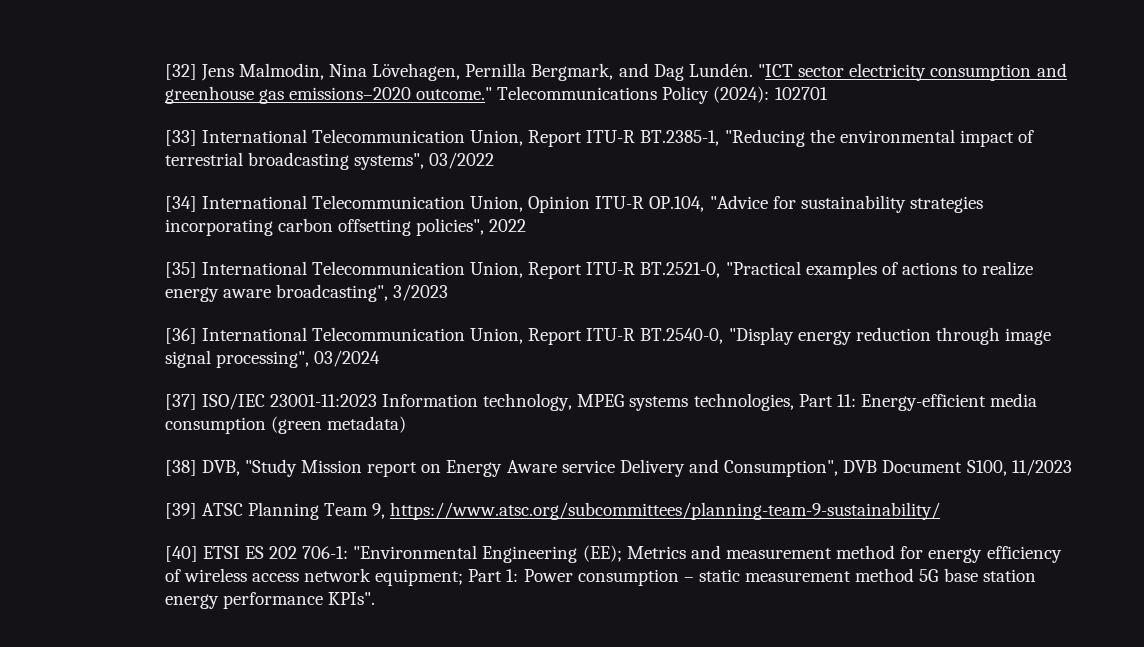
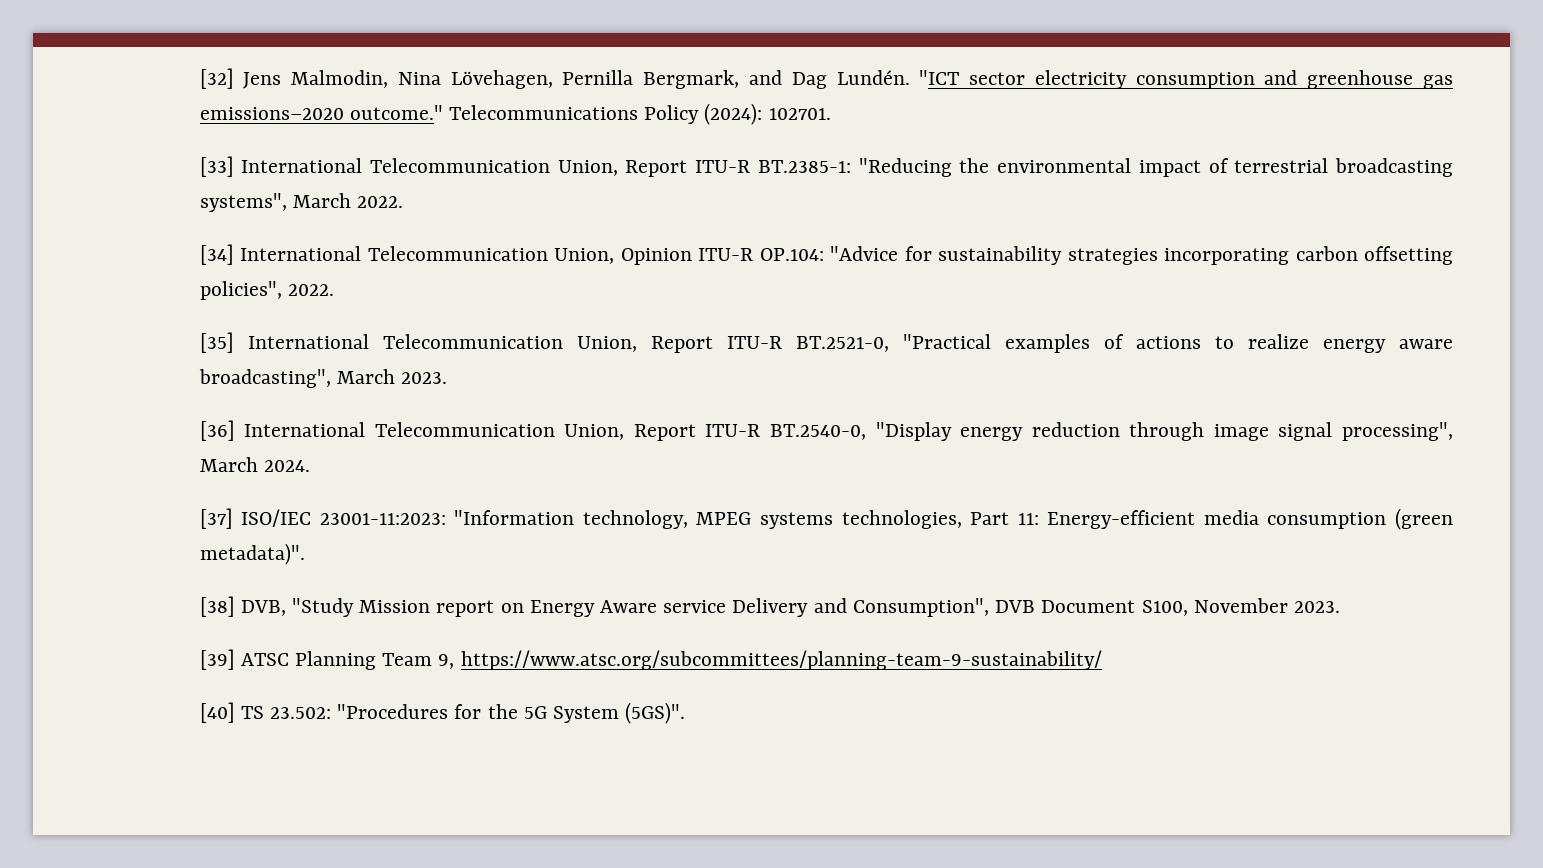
- Telecommunications Policy (2024): 102701
+ Telecommunications Policy (2024): 102701.
- [33] International Telecommunication Union, Report ITU-R BT.2385-1, "Reducing the environmental impact of terrestrial broadcasting systems", 03/2022
+ [33] International Telecommunication Union, Report ITU-R BT.2385-1: "Reducing the environmental impact of terrestrial broadcasting systems", March 2022.
- [34] International Telecommunication Union, Opinion ITU-R OP.104, "Advice for sustainability strategies incorporating carbon offsetting policies", 2022
+ [34] International Telecommunication Union, Opinion ITU-R OP.104: "Advice for sustainability strategies incorporating carbon offsetting policies", 2022.
- [35] International Telecommunication Union, Report ITU-R BT.2521-0, "Practical examples of actions to realize energy aware broadcasting", 3/2023
+ [35] International Telecommunication Union, Report ITU-R BT.2521-0, "Practical examples of actions to realize energy aware broadcasting", March 2023.
- [36] International Telecommunication Union, Report ITU-R BT.2540-0, "Display energy reduction through image signal processing", 03/2024
+ [36] International Telecommunication Union, Report ITU-R BT.2540-0, "Display energy reduction through image signal processing", March 2024.
- [37] ISO/IEC 23001-11:2023 Information technology, MPEG systems technologies, Part 11: Energy-efficient media consumption (green metadata)
+ [37] ISO/IEC 23001-11:2023: "Information technology, MPEG systems technologies, Part 11: Energy-efficient media consumption (green metadata)".
- [38] DVB, "Study Mission report on Energy Aware service Delivery and Consumption", DVB Document S100, 11/2023
+ [38] DVB, "Study Mission report on Energy Aware service Delivery and Consumption", DVB Document S100, November 2023.
- [40] ETSI ES 202 706-1: "Environmental Engineering (EE); Metrics and measurement method for energy efficiency of wireless access network equipment; Part 1: Power consumption – static measurement method 5G base station energy performance KPIs".
+ [40] TS 23.502: "Procedures for the 5G System (5GS)".

